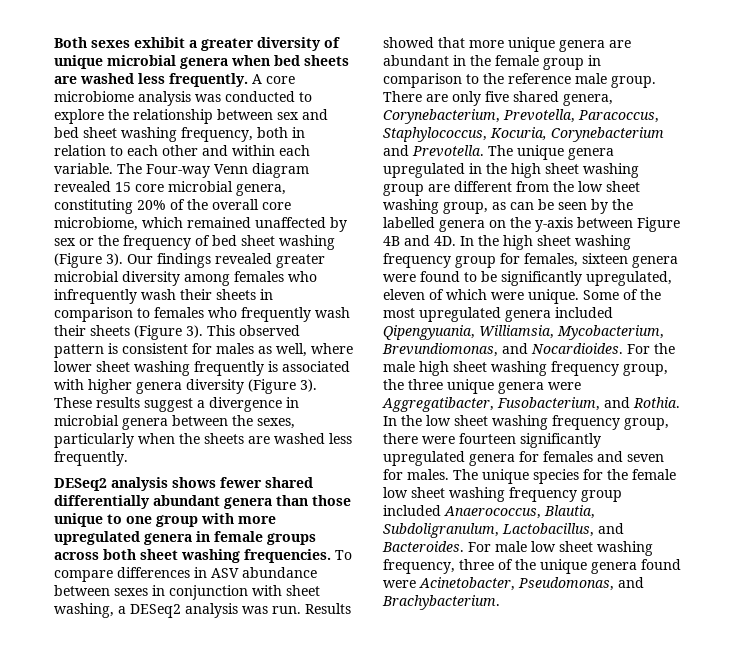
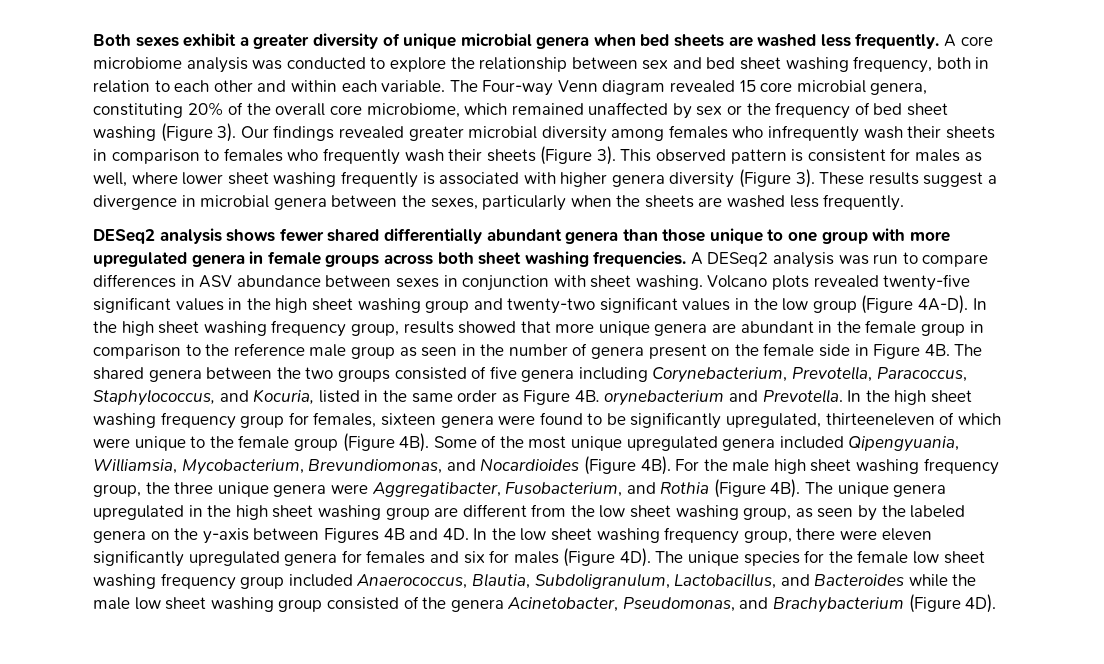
- To compare differences in ASV abundance between sexes in conjunction with sheet washing, a DESeq2 analysis was run. Results showed that more unique genera are abundant in the female group in comparison to the reference male group. There are only five shared genera, Corynebacterium, Prevotella, Paracoccus, Staphylococcus, Kocuria, Corynebacterium and Prevotella.
+ A DESeq2 analysis was run to compare differences in ASV abundance between sexes in conjunction with sheet washing. Volcano plots revealed twenty-five significant values in the high sheet washing group and twenty-two significant values in the low group (Figure 4A-D). In the high sheet washing frequency group, results showed that more unique genera are abundant in the female group in comparison to the reference male group as seen in the number of genera present on the female side in Figure 4B. The shared genera between the two groups consisted of five genera including Corynebacterium, Prevotella, Paracoccus, Staphylococcus, and Kocuria, listed in the same order as Figure 4B. orynebacterium and Prevotella. In the high sheet washing frequency group for females, sixteen genera were found to be significantly upregulated, thirteeneleven of which were unique to the female group (Figure 4B). Some of the most unique upregulated genera included Qipengyuania, Williamsia, Mycobacterium, Brevundiomonas, and Nocardioides (Figure 4B). For the male high sheet washing frequency group, the three unique genera were Aggregatibacter, Fusobacterium, and Rothia (Figure 4B).
- The unique genera upregulated in the high sheet washing group are different from the low sheet washing group, as can be seen by the labelled genera on the y-axis between Figure 4B and 4D.
+ The unique genera upregulated in the high sheet washing group are different from the low sheet washing group, as seen by the labeled genera on the y-axis between Figures 4B and 4D.
- In the high sheet washing frequency group for females, sixteen genera were found to be significantly upregulated, eleven of which were unique. Some of the most upregulated genera included Qipengyuania, Williamsia, Mycobacterium, Brevundiomonas, and Nocardioides. For the male high sheet washing frequency group, the three unique genera were Aggregatibacter, Fusobacterium, and Rothia. In the low sheet washing frequency group, there were fourteen significantly upregulated genera for females and seven for males.
+ In the low sheet washing frequency group, there were eleven significantly upregulated genera for females and six for males (Figure 4D).
- The unique species for the female low sheet washing frequency group included Anaerococcus, Blautia, Subdoligranulum, Lactobacillus, and Bacteroides. For male low sheet washing frequency, three of the unique genera found were Acinetobacter, Pseudomonas, and Brachybacterium.
+ The unique species for the female low sheet washing frequency group included Anaerococcus, Blautia, Subdoligranulum, Lactobacillus, and Bacteroides while the male low sheet washing group consisted of the genera Acinetobacter, Pseudomonas, and Brachybacterium (Figure 4D).

